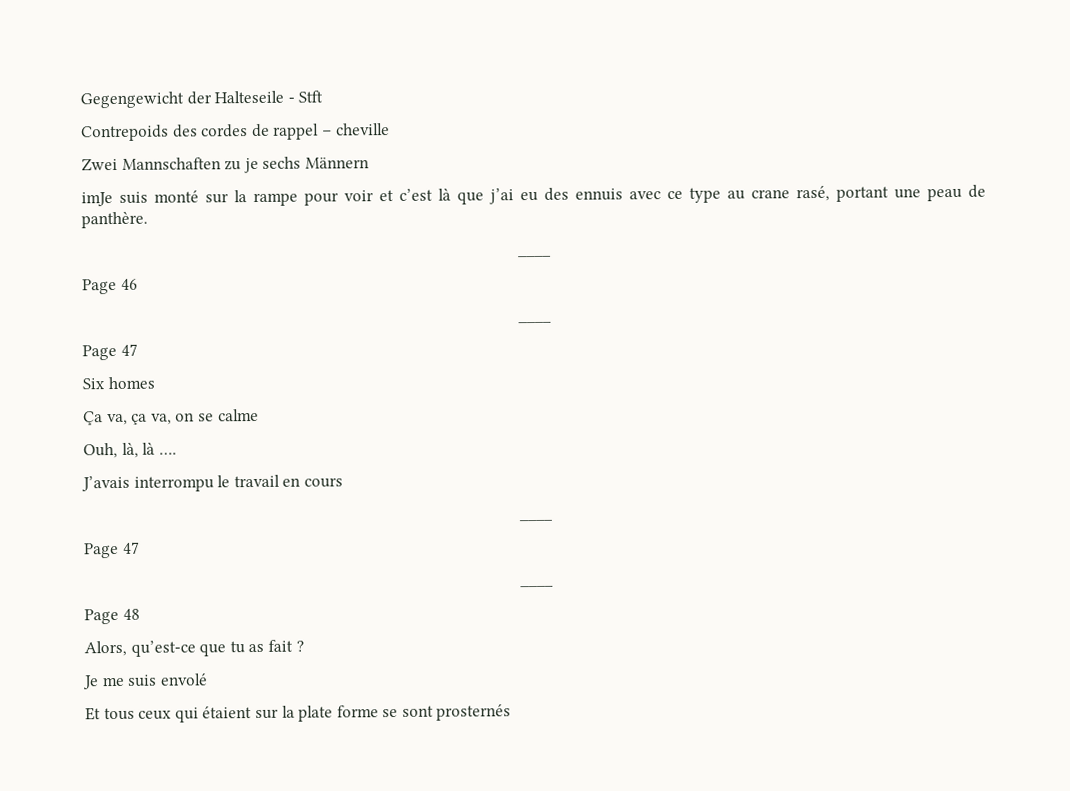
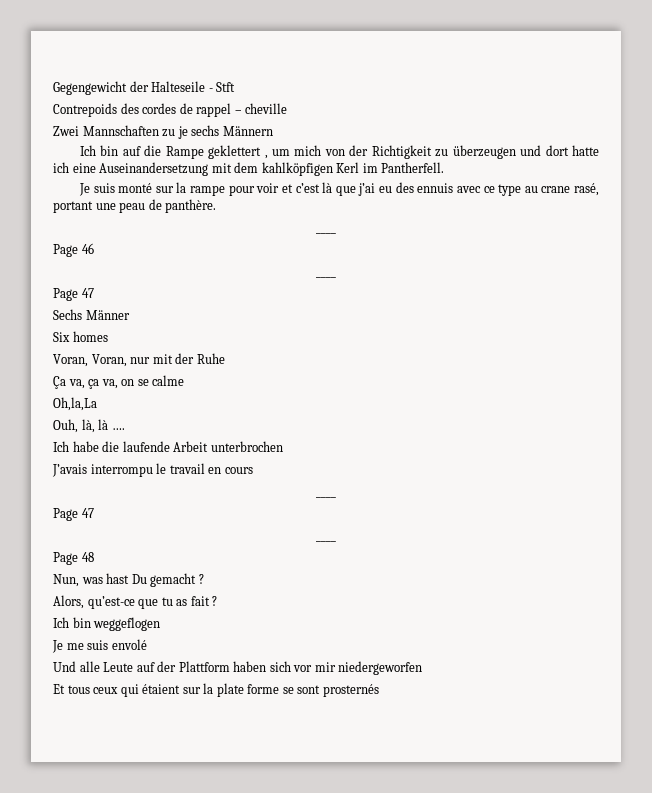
- imJe suis monté sur la rampe pour voir et c’est là que j’ai eu des ennuis avec ce type au crane rasé, portant une peau de panthère.
+ Ich bin auf die Rampe geklettert , um mich von der Richtigkeit zu überzeugen und dort hatte ich eine Auseinandersetzung mit dem kahlköpfigen Kerl im Pantherfell.
+ Je suis monté sur la rampe pour voir et c’est là que j’ai eu des ennuis avec ce type au crane rasé, portant une peau de panthère.
+ Sechs Männer
+ Voran, Voran, nur mit der Ruhe
+ Oh,la,La
+ Ich habe die laufende Arbeit unterbrochen
+ Nun, was hast Du gemacht ?
+ Ich bin weggeflogen
+ Und alle Leute auf der Plattform haben sich vor mir niedergeworfen

